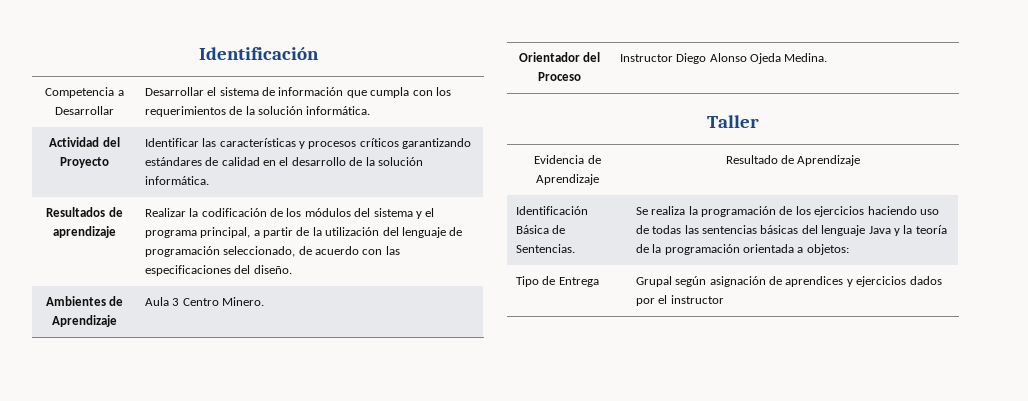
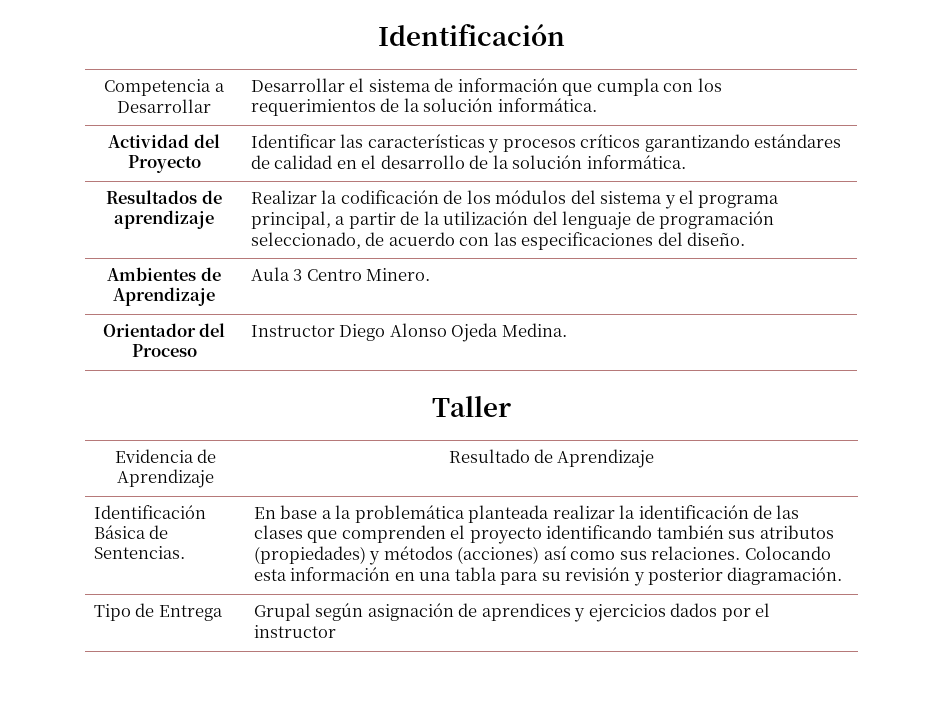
- Se realiza la programación de los ejercicios haciendo uso de todas las sentencias básicas del lenguaje Java y la teoría de la programación orientada a objetos:
+ En base a la problemática planteada realizar la identificación de las clases que comprenden el proyecto identificando también sus atributos (propiedades) y métodos (acciones) así como sus relaciones. Colocando esta información en una tabla para su revisión y posterior diagramación.

